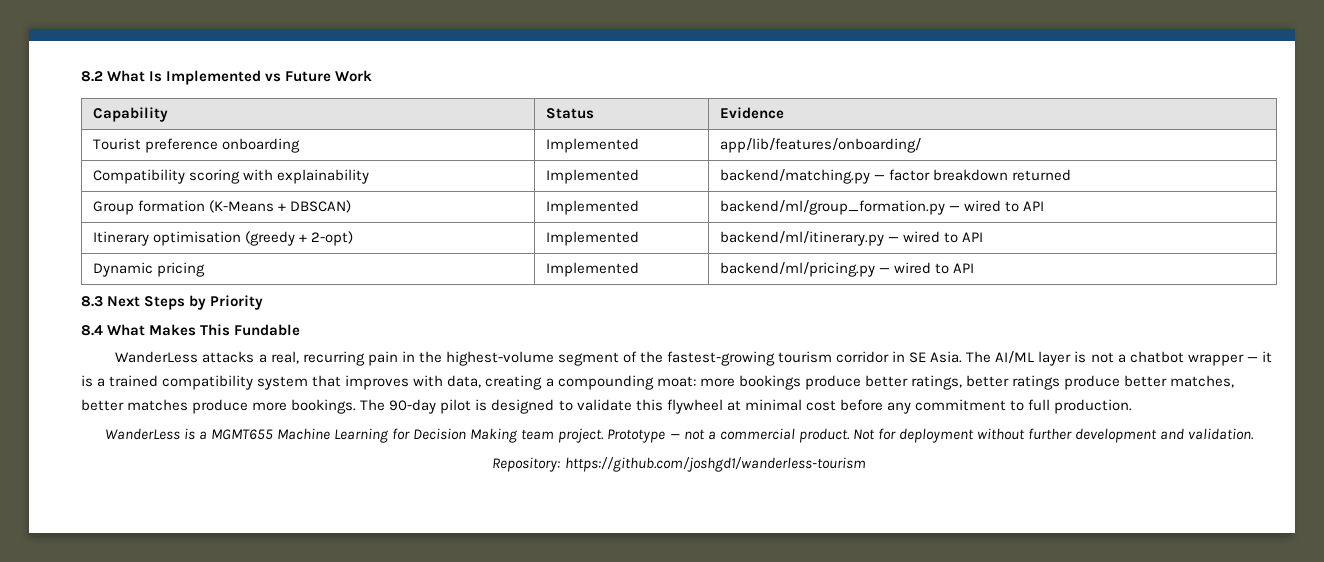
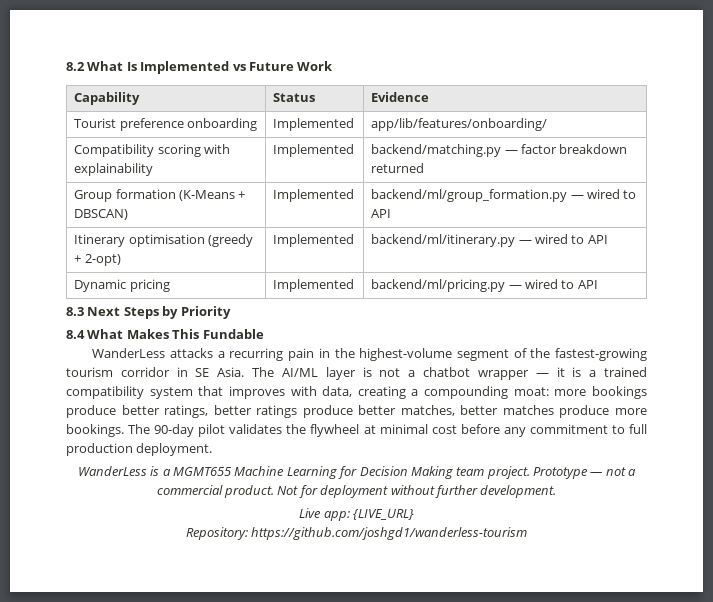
- WanderLess attacks a real, recurring pain in the highest-volume segment of the fastest-growing tourism corridor in SE Asia.
+ WanderLess attacks a recurring pain in the highest-volume segment of the fastest-growing tourism corridor in SE Asia.
- The 90-day pilot is designed to validate this flywheel at minimal cost before any commitment to full production.
+ The 90-day pilot validates the flywheel at minimal cost before any commitment to full production deployment.
- Not for deployment without further development and validation.
+ Not for deployment without further development.
+ Live app: {LIVE_URL}

